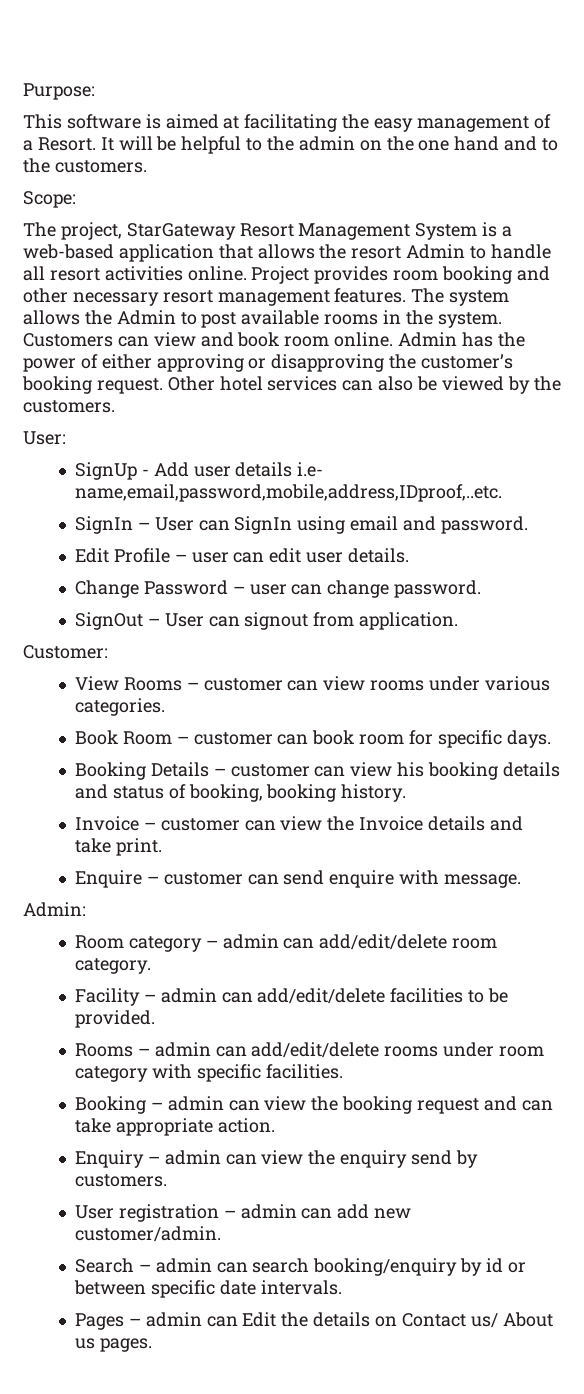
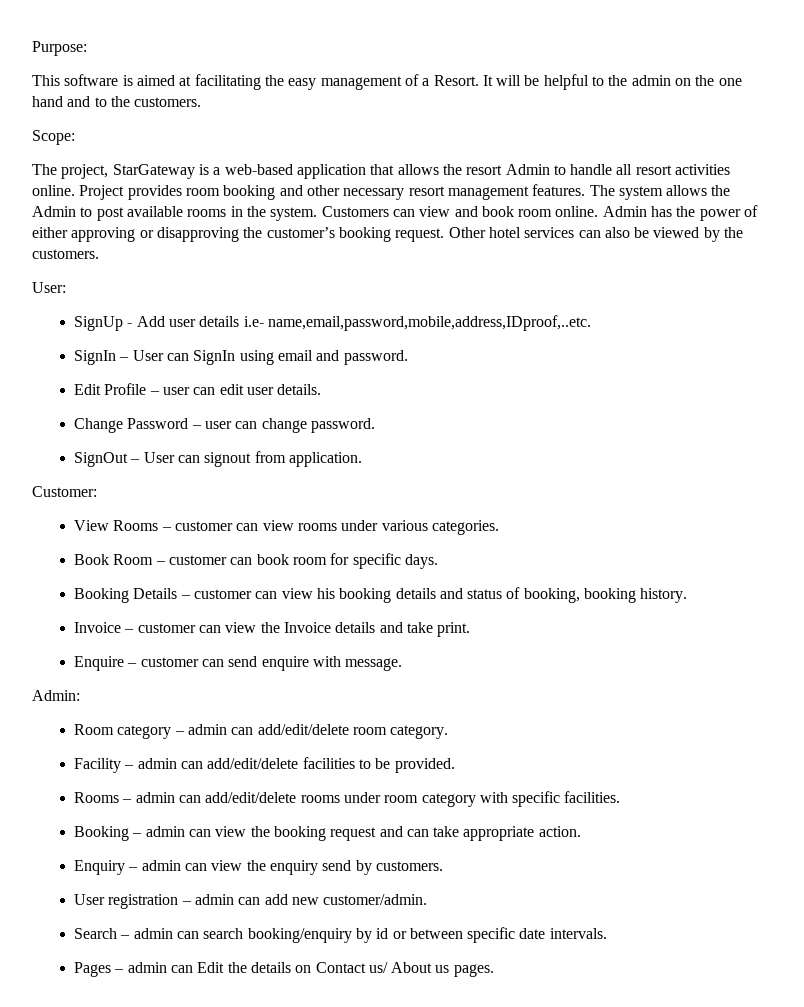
- The project, StarGateway Resort Management System is a web-based application that allows the resort Admin to handle all resort activities online.
+ The project, StarGateway is a web-based application that allows the resort Admin to handle all resort activities online.

